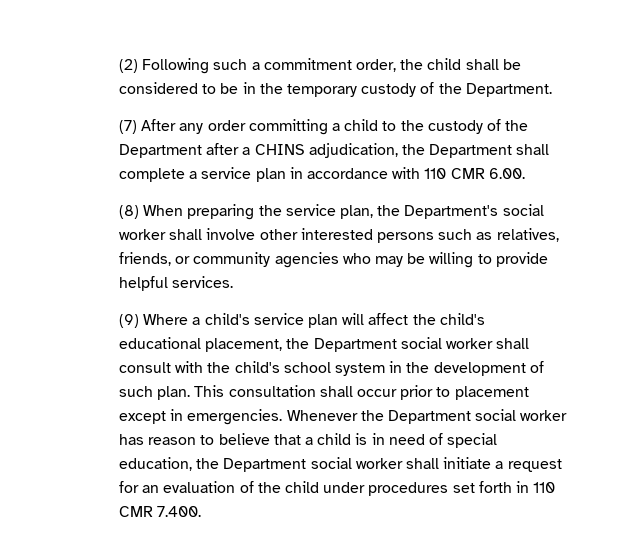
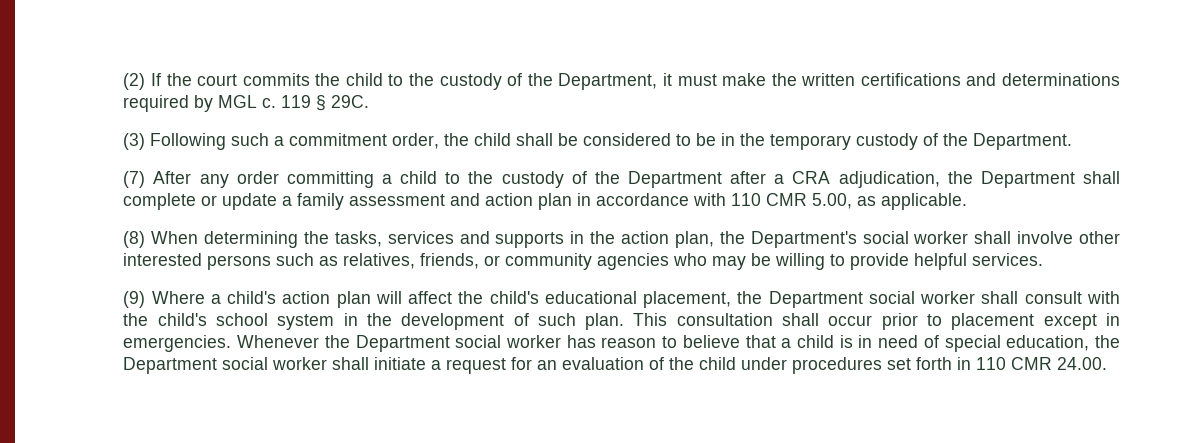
- (2) Following such a commitment order, the child shall be considered to be in the temporary custody of the Department.
+ (2) If the court commits the child to the custody of the Department, it must make the written certifications and determinations required by MGL c. 119 § 29C.
+ (3) Following such a commitment order, the child shall be considered to be in the temporary custody of the Department.
- (7) After any order committing a child to the custody of the Department after a CHINS adjudication, the Department shall complete a service plan in accordance with 110 CMR 6.00.
+ (7) After any order committing a child to the custody of the Department after a CRA adjudication, the Department shall complete or update a family assessment and action plan in accordance with 110 CMR 5.00, as applicable.
- (8) When preparing the service plan, the Department's social worker shall involve other interested persons such as relatives, friends, or community agencies who may be willing to provide helpful services.
+ (8) When determining the tasks, services and supports in the action plan, the Department's social worker shall involve other interested persons such as relatives, friends, or community agencies who may be willing to provide helpful services.
- (9) Where a child's service plan will affect the child's educational placement, the Department social worker shall consult with the child's school system in the development of such plan.
+ (9) Where a child's action plan will affect the child's educational placement, the Department social worker shall consult with the child's school system in the development of such plan.
- Whenever the Department social worker has reason to believe that a child is in need of special education, the Department social worker shall initiate a request for an evaluation of the child under procedures set forth in 110 CMR 7.400.
+ Whenever the Department social worker has reason to believe that a child is in need of special education, the Department social worker shall initiate a request for an evaluation of the child under procedures set forth in 110 CMR 24.00.

